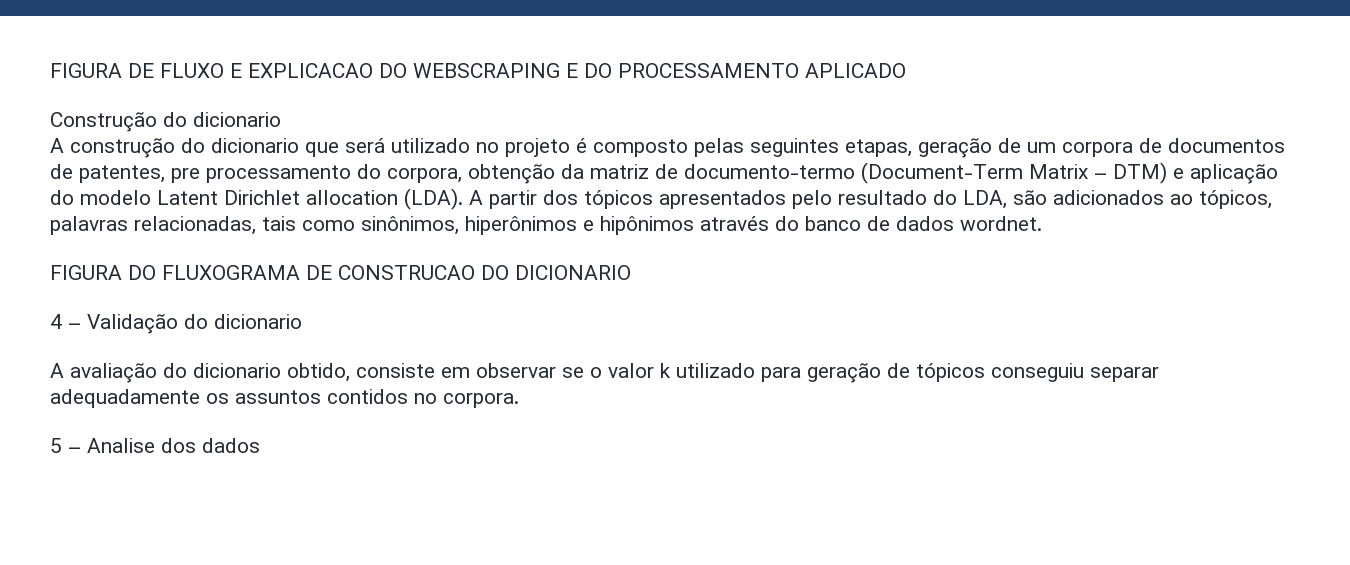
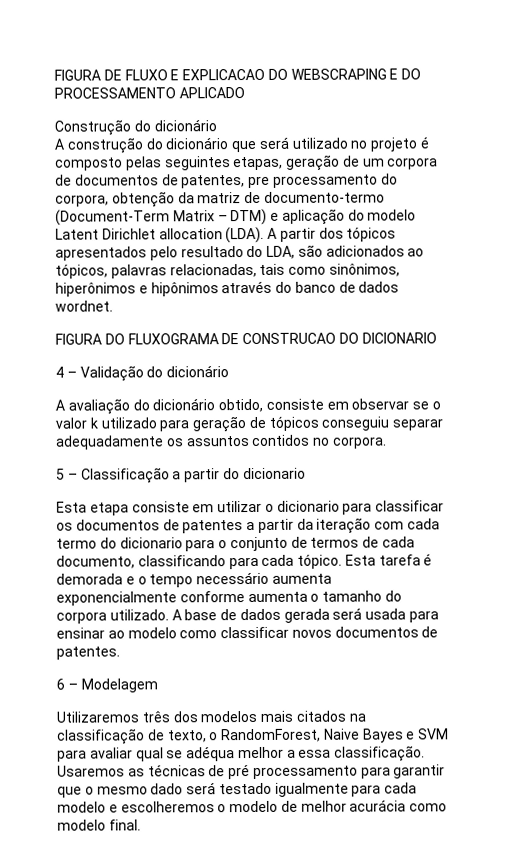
- Construção do dicionario
+ Construção do dicionário
- A construção do dicionario que será utilizado no projeto é composto pelas seguintes etapas, geração de um corpora de documentos de patentes, pre processamento do corpora, obtenção da matriz de documento-termo (Document-Term Matrix – DTM) e aplicação do modelo Latent Dirichlet allocation (LDA).
+ A construção do dicionário que será utilizado no projeto é composto pelas seguintes etapas, geração de um corpora de documentos de patentes, pre processamento do corpora, obtenção da matriz de documento-termo (Document-Term Matrix – DTM) e aplicação do modelo Latent Dirichlet allocation (LDA).
- 4 – Validação do dicionario
+ 4 – Validação do dicionário
- A avaliação do dicionario obtido, consiste em observar se o valor k utilizado para geração de tópicos conseguiu separar adequadamente os assuntos contidos no corpora.
+ A avaliação do dicionário obtido, consiste em observar se o valor k utilizado para geração de tópicos conseguiu separar adequadamente os assuntos contidos no corpora.
- 5 – Analise dos dados
+ 5 – Classificação a partir do dicionario
+ Esta etapa consiste em utilizar o dicionario para classificar os documentos de patentes a partir da iteração com cada termo do dicionario para o conjunto de termos de cada documento, classificando para cada tópico. Esta tarefa é demorada e o tempo necessário aumenta exponencialmente conforme aumenta o tamanho do corpora utilizado. A base de dados gerada será usada para ensinar ao modelo como classificar novos documentos de patentes.
+ 6 – Modelagem
+ Utilizaremos três dos modelos mais citados na classificação de texto, o RandomForest, Naive Bayes e SVM para avaliar qual se adéqua melhor a essa classificação. Usaremos as técnicas de pré processamento para garantir que o mesmo dado será testado igualmente para cada modelo e escolheremos o modelo de melhor acurácia como modelo final.

